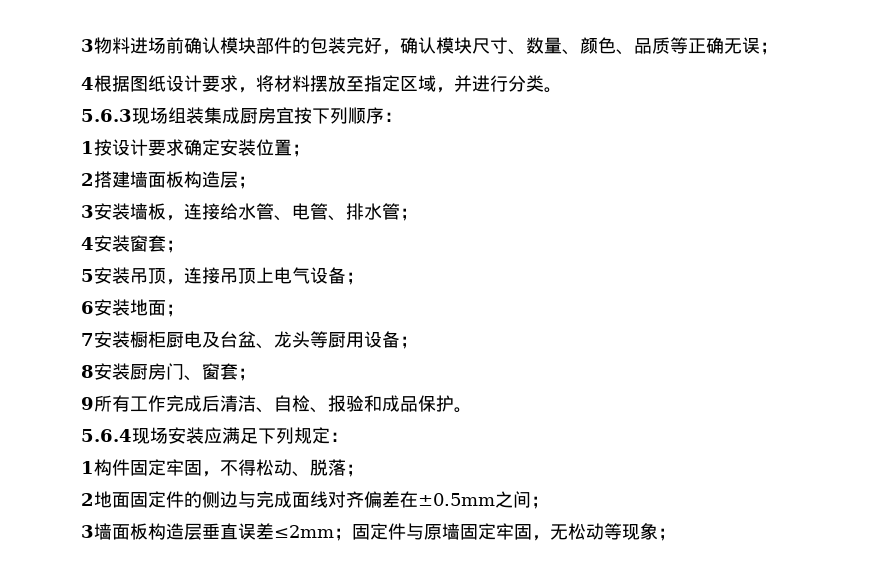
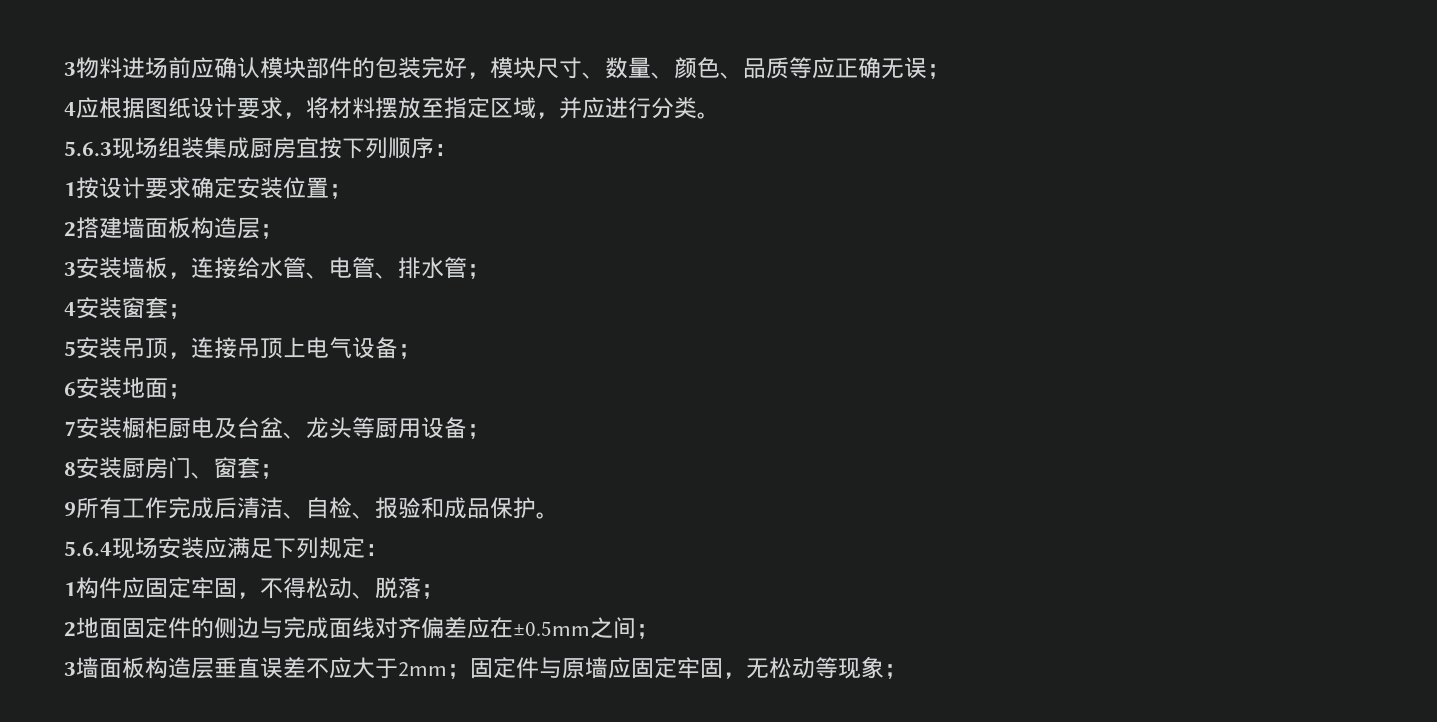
- 3物料进场前确认模块部件的包装完好，确认模块尺寸、数量、颜色、品质等正确无误；
+ 3物料进场前应确认模块部件的包装完好，模块尺寸、数量、颜色、品质等应正确无误；
- 4根据图纸设计要求，将材料摆放至指定区域，并进行分类。
+ 4应根据图纸设计要求，将材料摆放至指定区域，并应进行分类。
- 1构件固定牢固，不得松动、脱落；
+ 1构件应固定牢固，不得松动、脱落；
- 2地面固定件的侧边与完成面线对齐偏差在±0.5mm之间；
+ 2地面固定件的侧边与完成面线对齐偏差应在±0.5mm之间；
- 3墙面板构造层垂直误差≤2mm；固定件与原墙固定牢固，无松动等现象；
+ 3墙面板构造层垂直误差不应大于2mm；固定件与原墙应固定牢固，无松动等现象；

